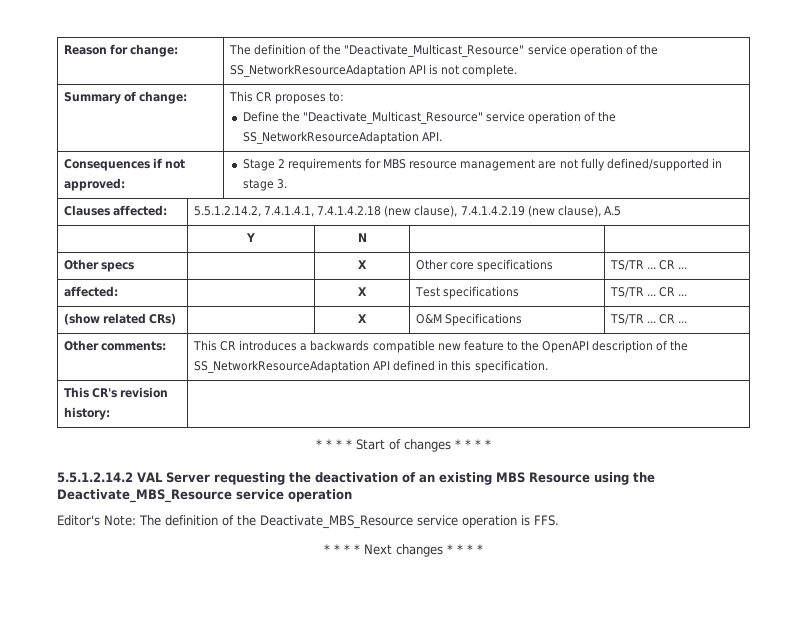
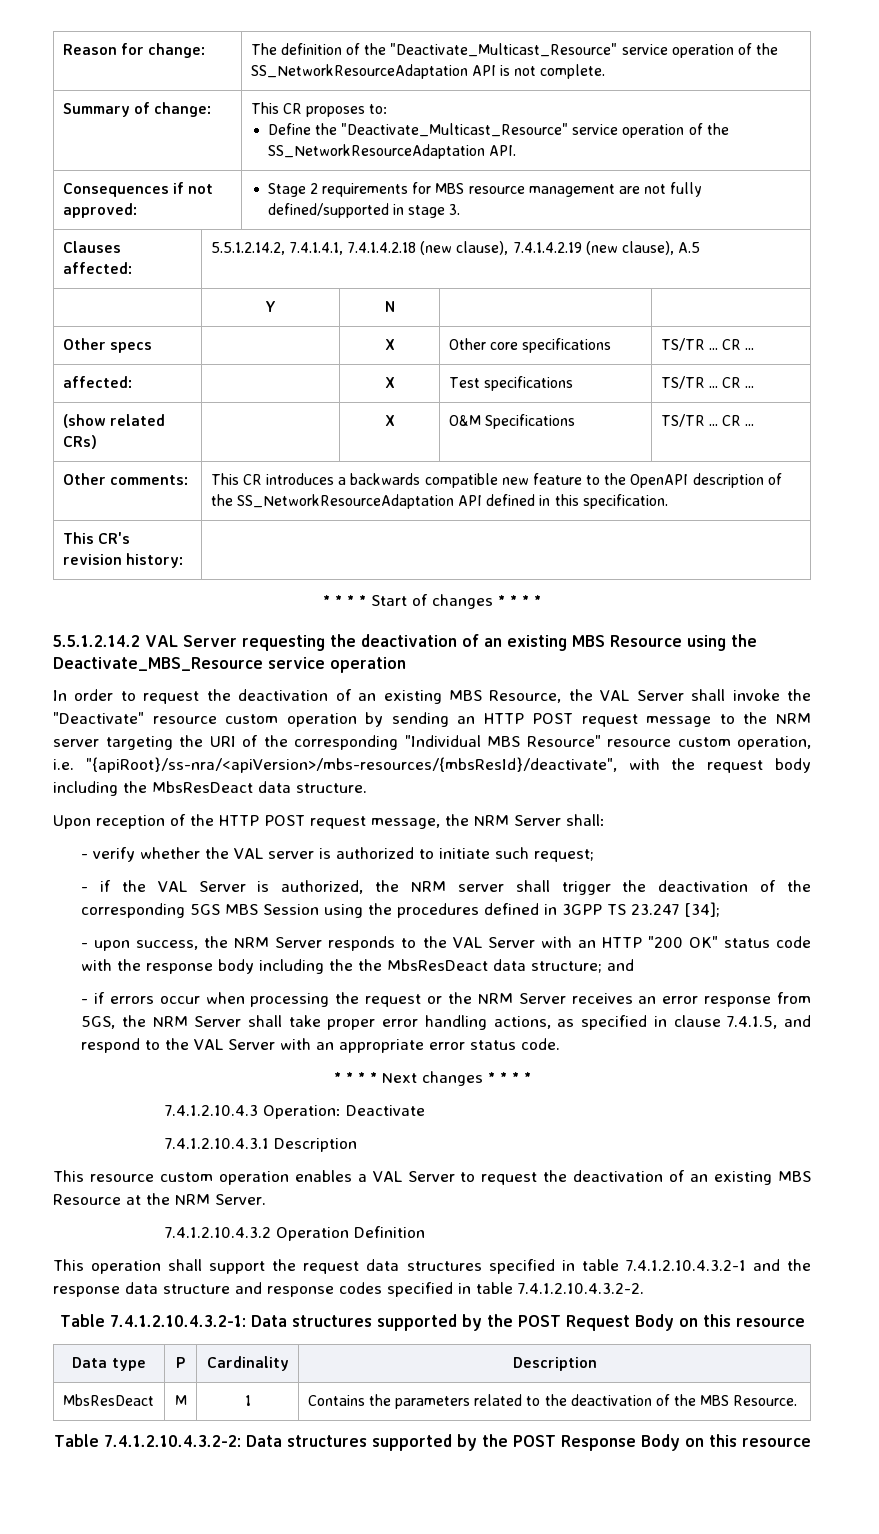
- Editor's Note: The definition of the Deactivate_MBS_Resource service operation is FFS.
+ In order to request the deactivation of an existing MBS Resource, the VAL Server shall invoke the "Deactivate" resource custom operation by sending an HTTP POST request message to the NRM server targeting the URI of the corresponding "Individual MBS Resource" resource custom operation, i.e. "{apiRoot}/ss-nra/<apiVersion>/mbs-resources/{mbsResId}/deactivate", with the request body including the MbsResDeact data structure.
+ Upon reception of the HTTP POST request message, the NRM Server shall:
+ - verify whether the VAL server is authorized to initiate such request;
+ - if the VAL Server is authorized, the NRM server shall trigger the deactivation of the corresponding 5GS MBS Session using the procedures defined in 3GPP TS 23.247 [34];
+ - upon success, the NRM Server responds to the VAL Server with an HTTP "200 OK" status code with the response body including the the MbsResDeact data structure; and
+ - if errors occur when processing the request or the NRM Server receives an error response from 5GS, the NRM Server shall take proper error handling actions, as specified in clause 7.4.1.5, and respond to the VAL Server with an appropriate error status code.
+ 7.4.1.2.10.4.3 Operation: Deactivate
+ 7.4.1.2.10.4.3.1 Description
+ This resource custom operation enables a VAL Server to request the deactivation of an existing MBS Resource at the NRM Server.
+ 7.4.1.2.10.4.3.2 Operation Definition
+ This operation shall support the request data structures specified in table 7.4.1.2.10.4.3.2-1 and the response data structure and response codes specified in table 7.4.1.2.10.4.3.2-2.
+ Table 7.4.1.2.10.4.3.2-1: Data structures supported by the POST Request Body on this resource
+ Data type | P | Cardinality | Description
+ MbsResDeact | M | 1 | Contains the parameters related to the deactivation of the MBS Resource.
+ Table 7.4.1.2.10.4.3.2-2: Data structures supported by the POST Response Body on this resource

